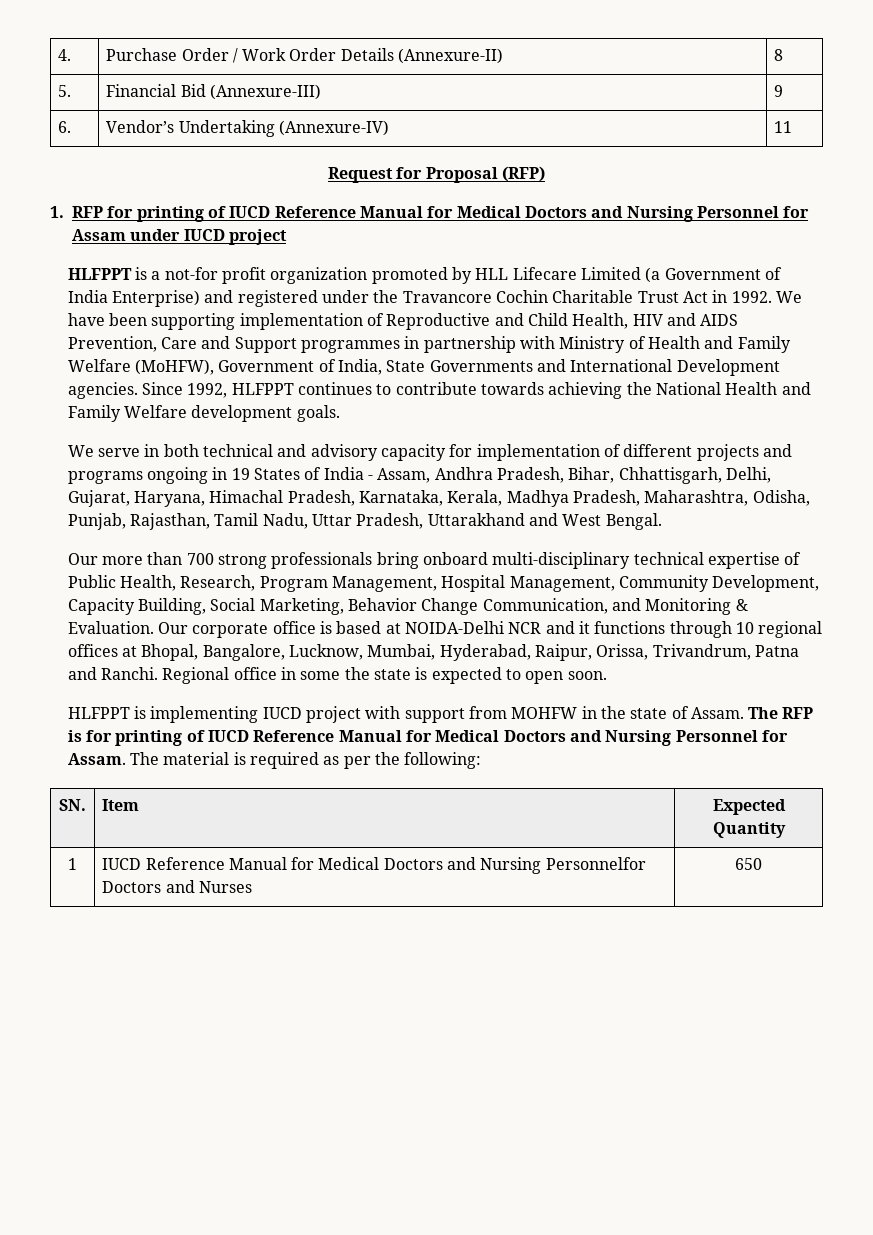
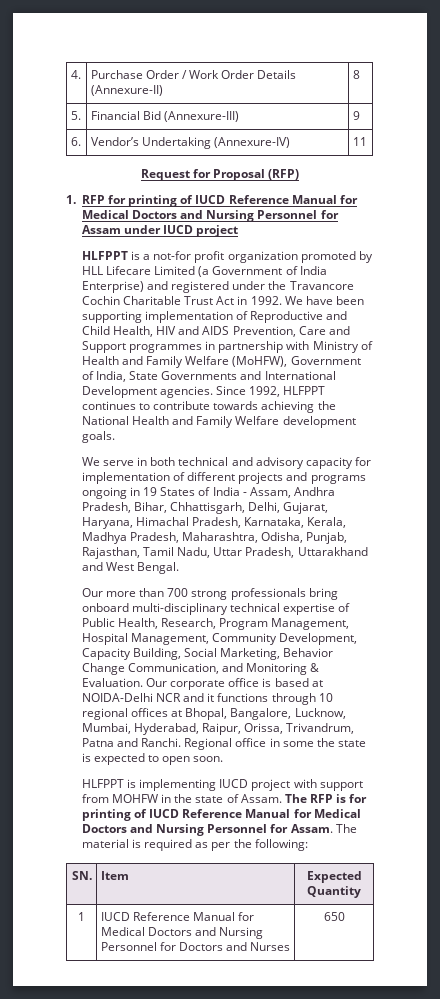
- 1 | IUCD Reference Manual for Medical Doctors and Nursing Personnelfor Doctors and Nurses | 650
+ 1 | IUCD Reference Manual for Medical Doctors and Nursing Personnel for Doctors and Nurses | 650

